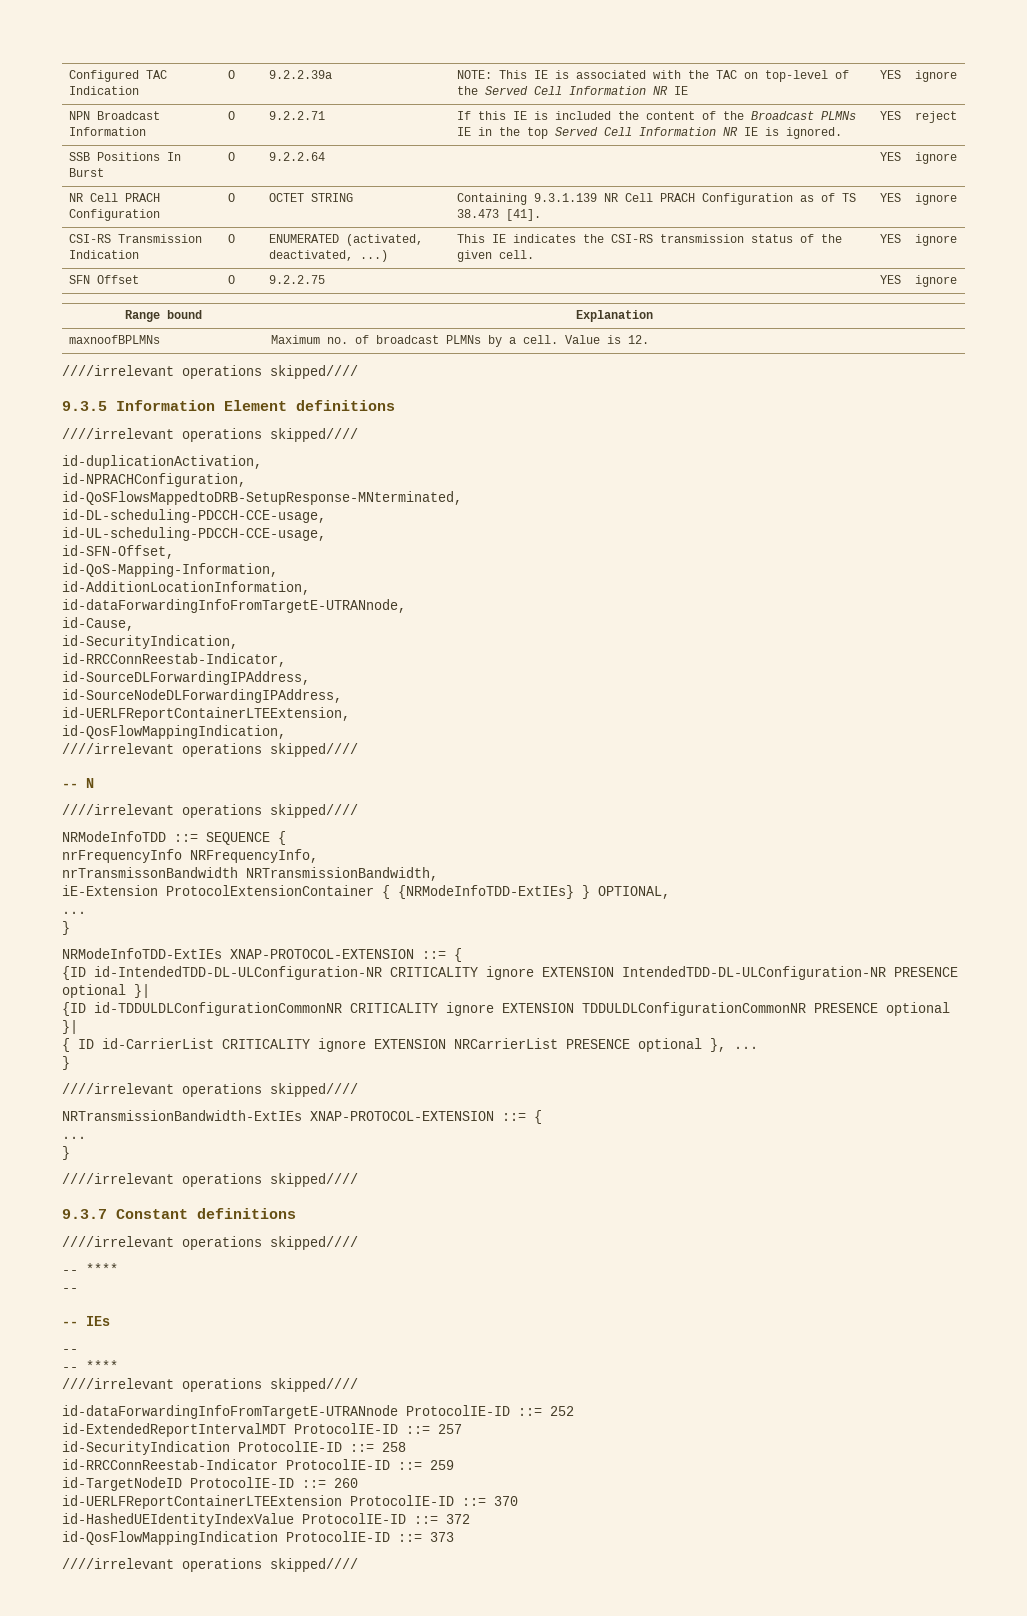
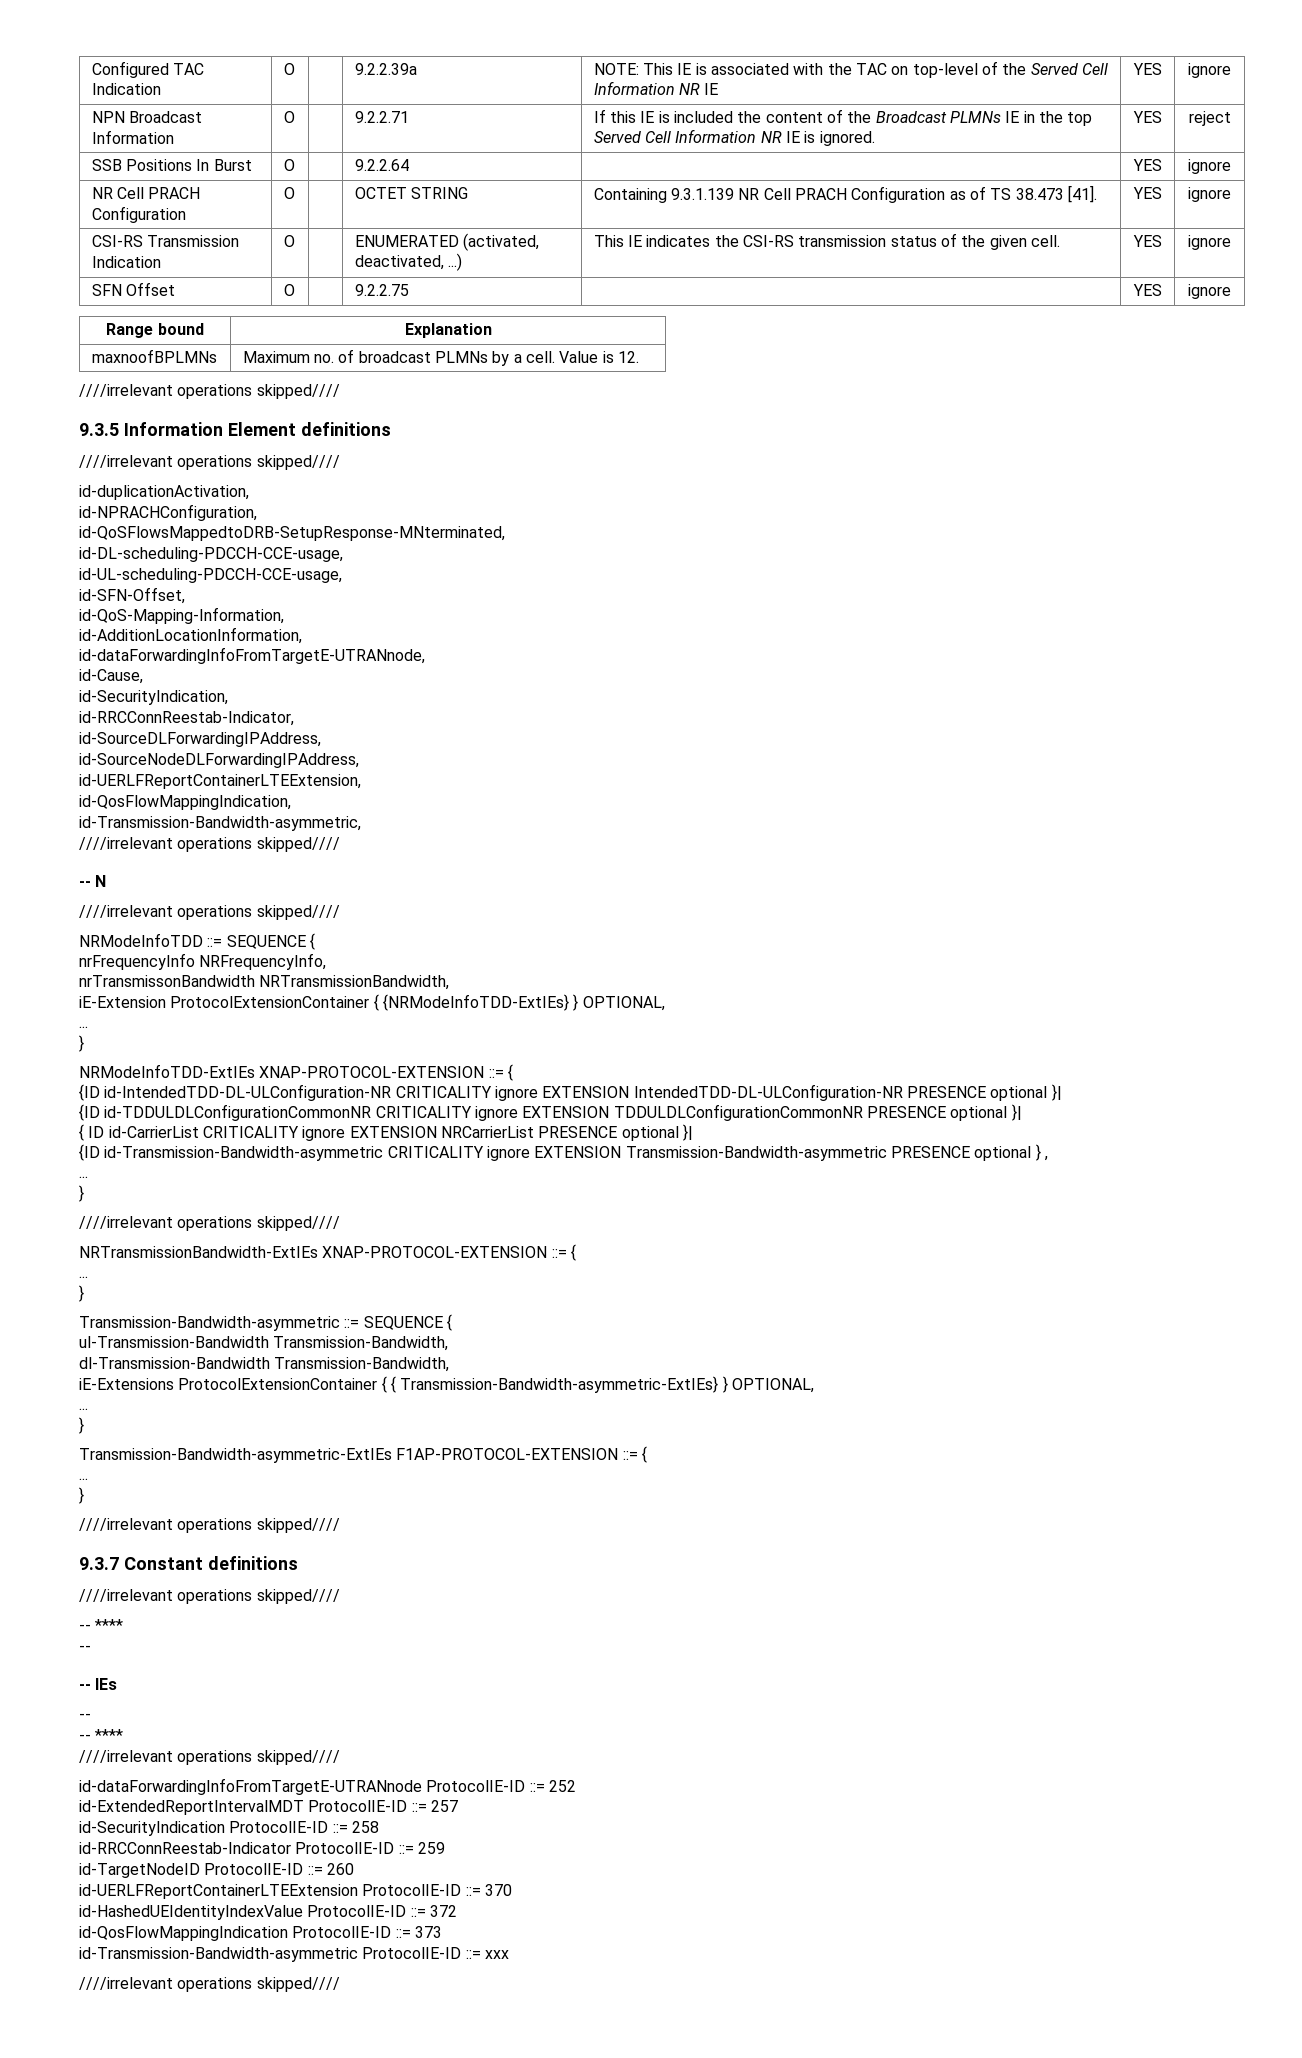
+ id-Transmission-Bandwidth-asymmetric,
- { ID id-CarrierList CRITICALITY ignore EXTENSION NRCarrierList PRESENCE optional }, ...
+ { ID id-CarrierList CRITICALITY ignore EXTENSION NRCarrierList PRESENCE optional }|
+ {ID id-Transmission-Bandwidth-asymmetric CRITICALITY ignore EXTENSION Transmission-Bandwidth-asymmetric PRESENCE optional } ,
+ ...
+ Transmission-Bandwidth-asymmetric ::= SEQUENCE {
+ ul-Transmission-Bandwidth Transmission-Bandwidth,
+ dl-Transmission-Bandwidth Transmission-Bandwidth,
+ iE-Extensions ProtocolExtensionContainer { { Transmission-Bandwidth-asymmetric-ExtIEs} } OPTIONAL,
+ ...
+ }
+ Transmission-Bandwidth-asymmetric-ExtIEs F1AP-PROTOCOL-EXTENSION ::= {
+ ...
+ }
+ id-Transmission-Bandwidth-asymmetric ProtocolIE-ID ::= xxx

